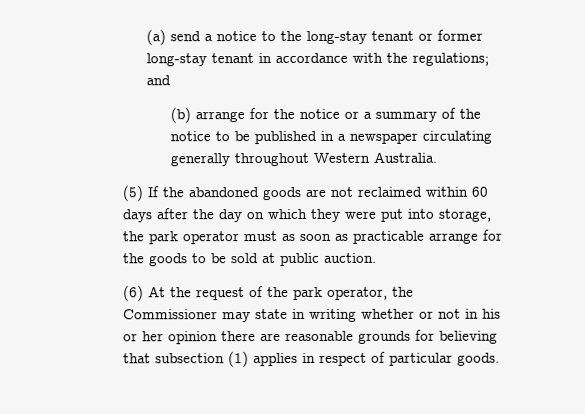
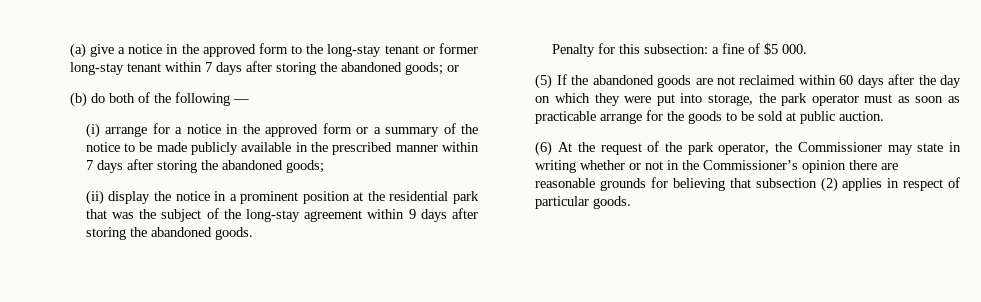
- (a) send a notice to the long-stay tenant or former long-stay tenant in accordance with the regulations; and
- (b) arrange for the notice or a summary of the notice to be published in a newspaper circulating generally throughout Western Australia.
+ (a) give a notice in the approved form to the long-stay tenant or former long-stay tenant within 7 days after storing the abandoned goods; or
+ (b) do both of the following —
+ (i) arrange for a notice in the approved form or a summary of the notice to be made publicly available in the prescribed manner within 7 days after storing the abandoned goods;
+ (ii) display the notice in a prominent position at the residential park that was the subject of the long-stay agreement within 9 days after storing the abandoned goods.
+ Penalty for this subsection: a fine of $5 000.
- (6) At the request of the park operator, the Commissioner may state in writing whether or not in his or her opinion there are reasonable grounds for believing that subsection (1) applies in respect of particular goods.
+ (6) At the request of the park operator, the Commissioner may state in writing whether or not in the Commissioner’s opinion there are reasonable grounds for believing that subsection (2) applies in respect of particular goods.

